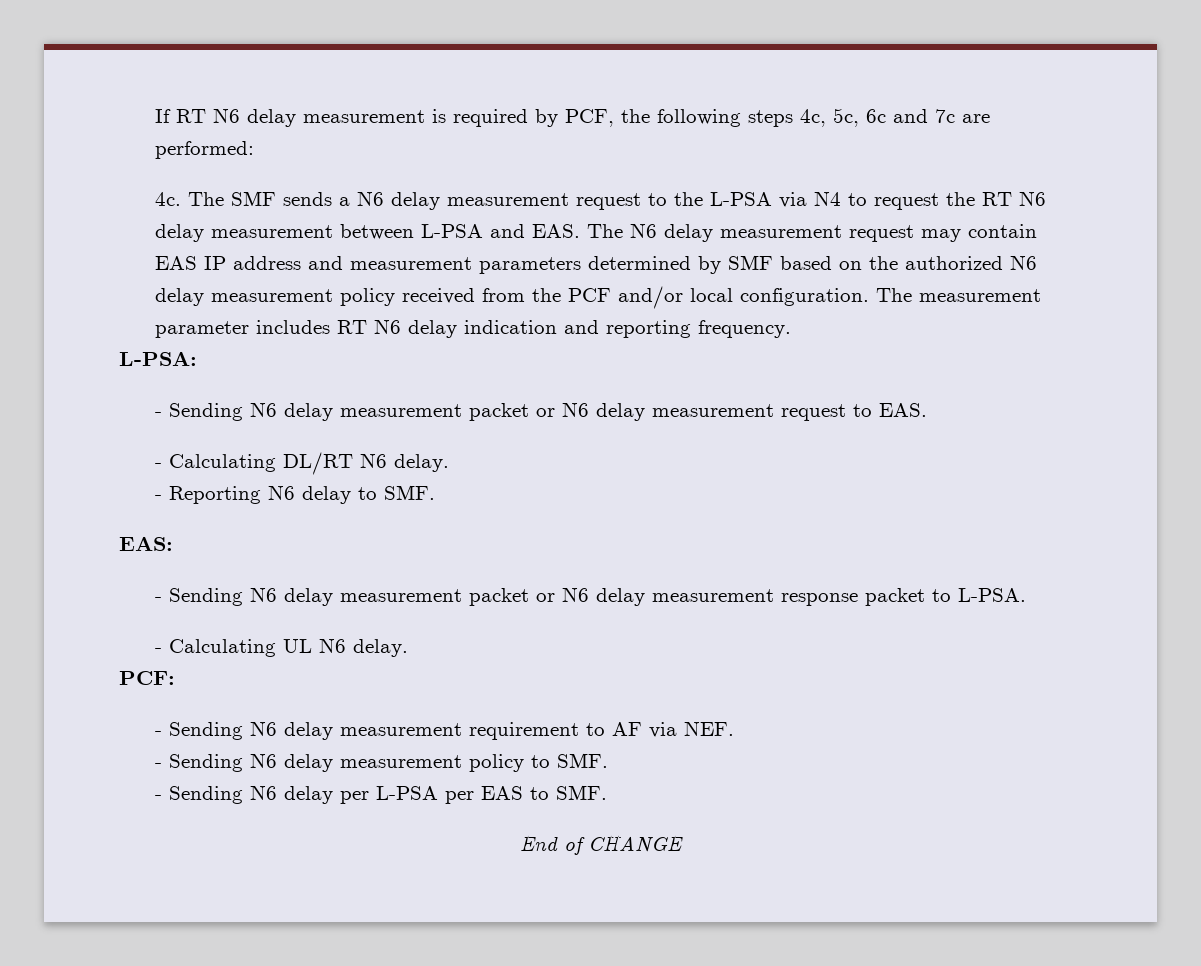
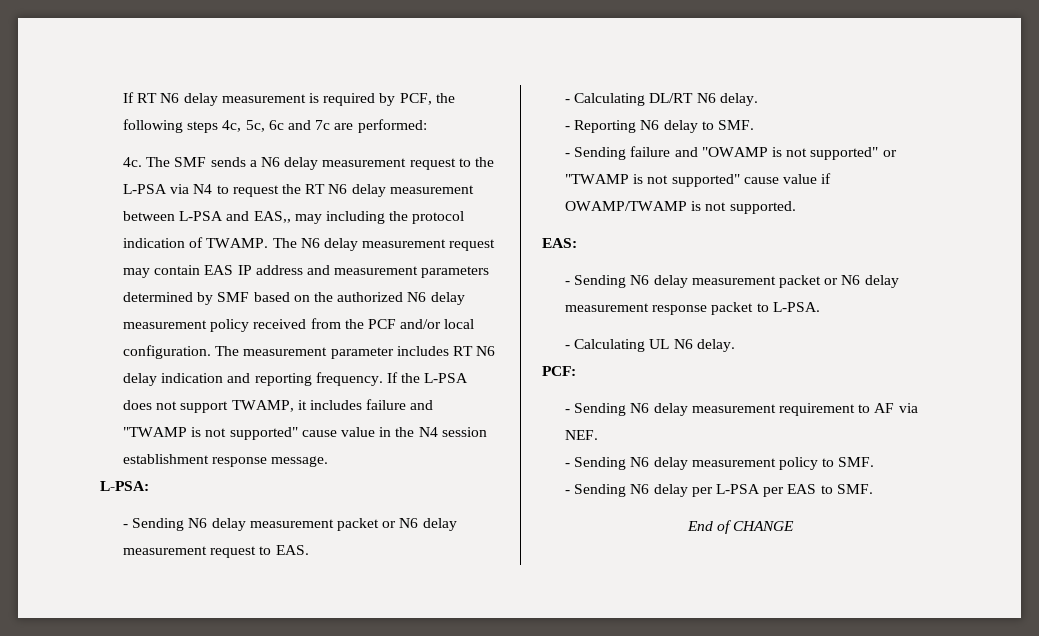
- The SMF sends a N6 delay measurement request to the L-PSA via N4 to request the RT N6 delay measurement between L-PSA and EAS. The N6 delay measurement request may contain EAS IP address and measurement parameters determined by SMF based on the authorized N6 delay measurement policy received from the PCF and/or local configuration.
+ The SMF sends a N6 delay measurement request to the L-PSA via N4 to request the RT N6 delay measurement between L-PSA and EAS,, may including the protocol indication of TWAMP. The N6 delay measurement request may contain EAS IP address and measurement parameters determined by SMF based on the authorized N6 delay measurement policy received from the PCF and/or local configuration.
+ If the L-PSA does not support TWAMP, it includes failure and "TWAMP is not supported" cause value in the N4 session establishment response message.
+ - Sending failure and "OWAMP is not supported" or "TWAMP is not supported" cause value if OWAMP/TWAMP is not supported.

